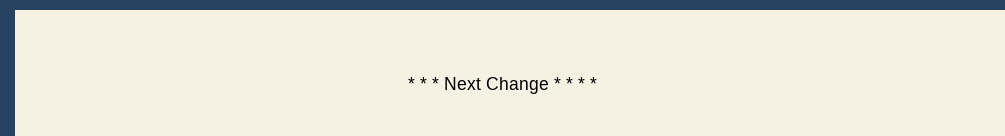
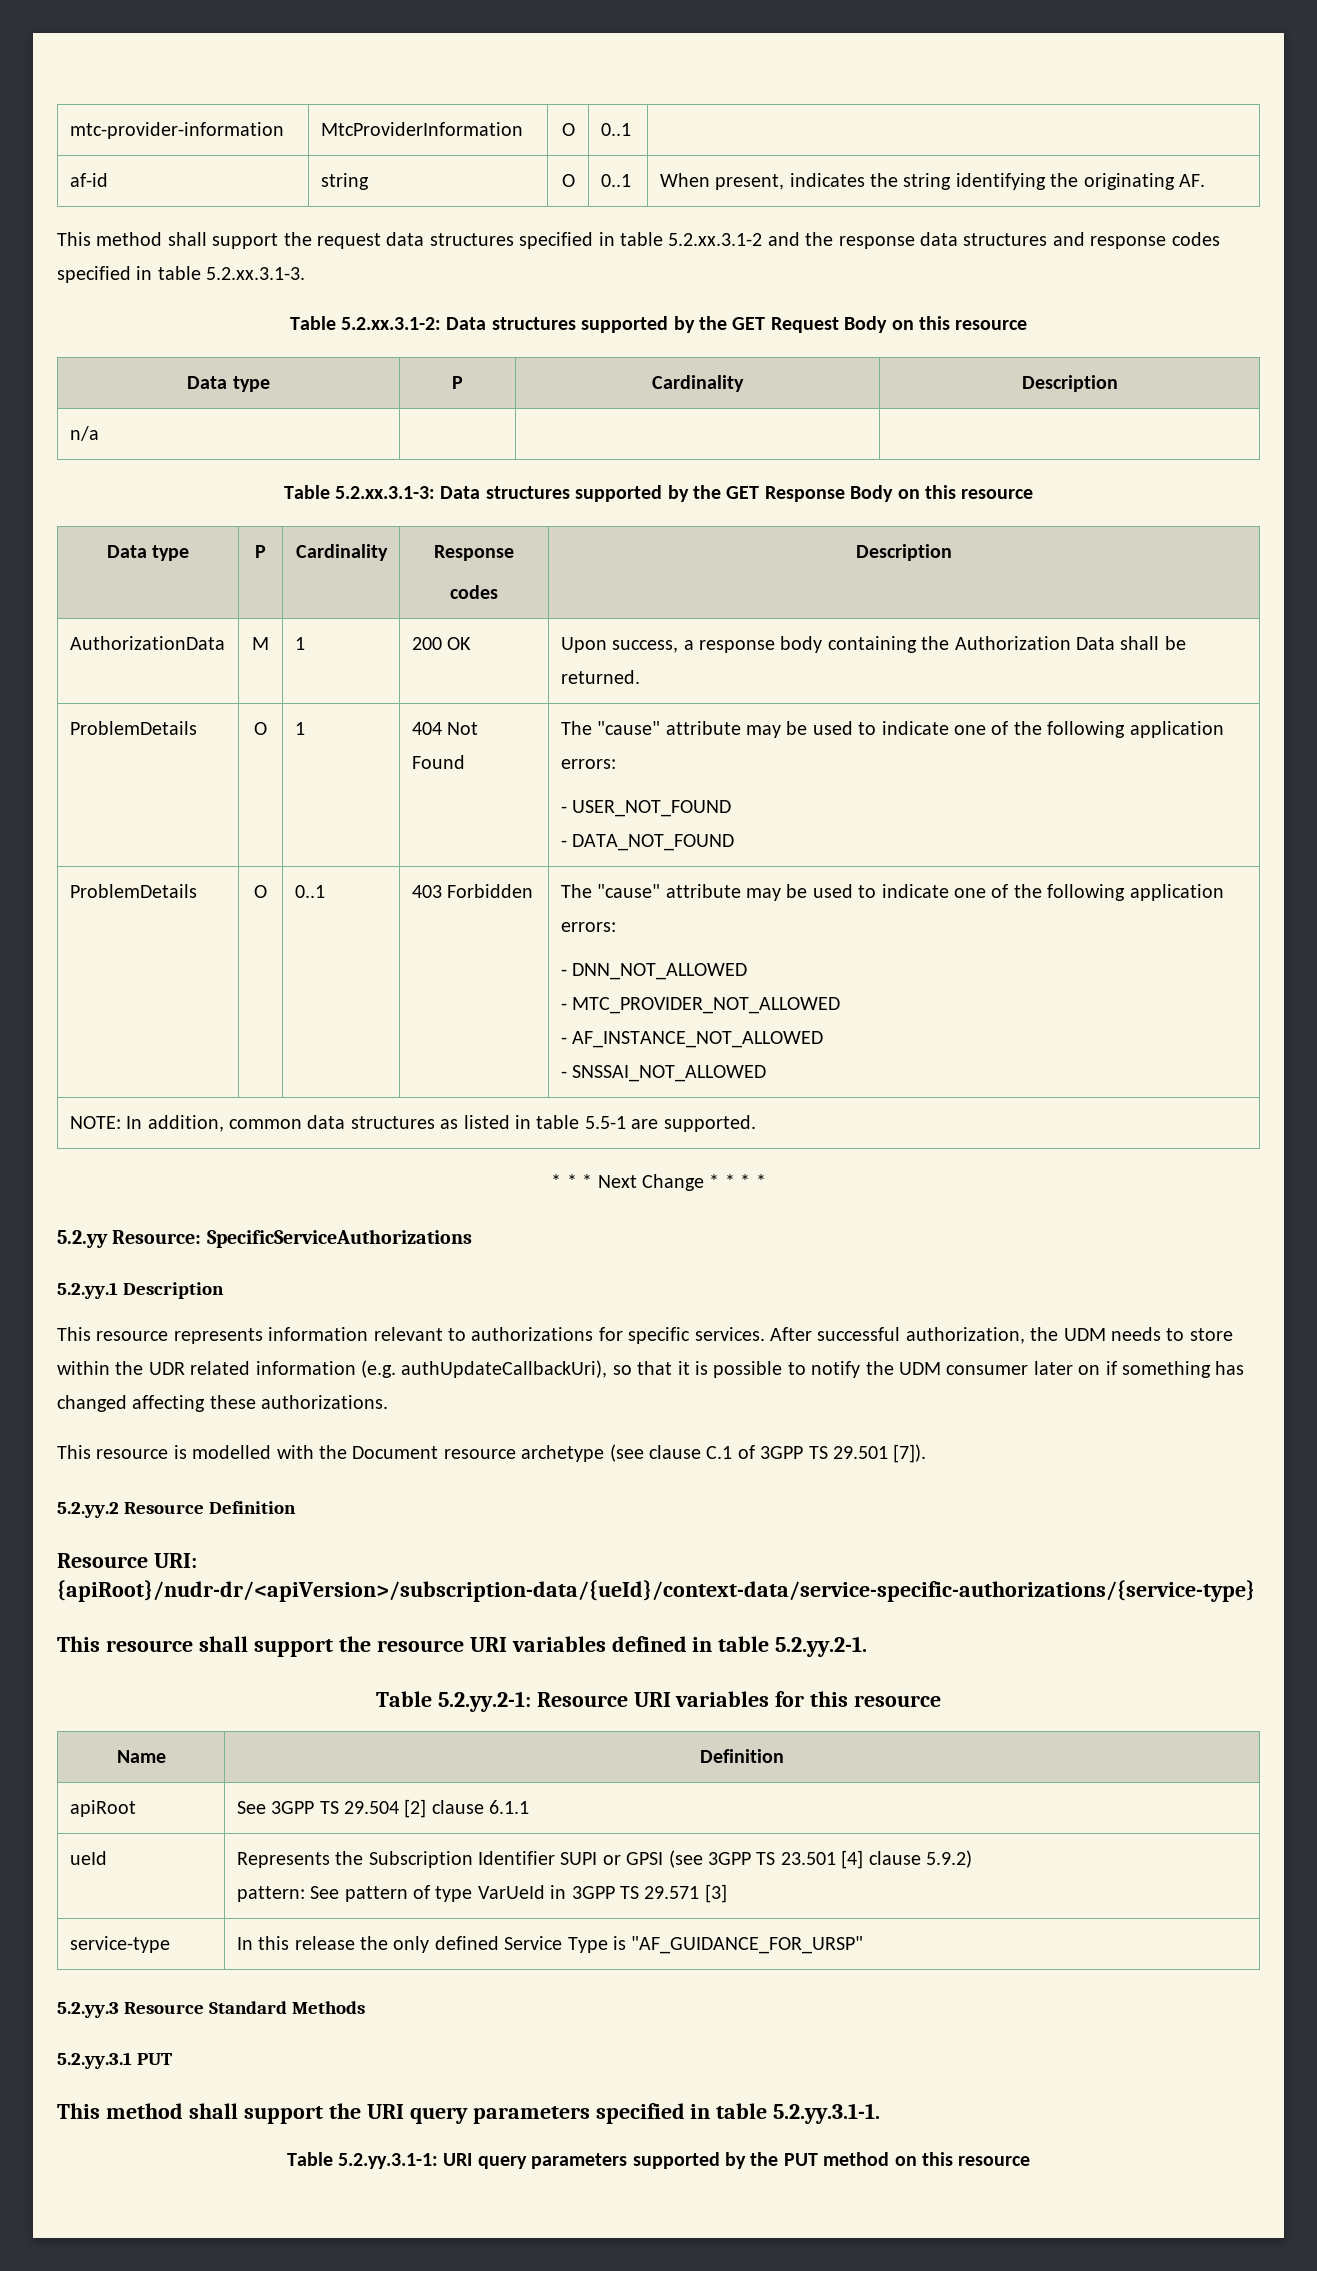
+ mtc-provider-information | MtcProviderInformation | O | 0..1 |
+ af-id | string | O | 0..1 | When present, indicates the string identifying the originating AF.
+ This method shall support the request data structures specified in table 5.2.xx.3.1-2 and the response data structures and response codes specified in table 5.2.xx.3.1-3.
+ Table 5.2.xx.3.1-2: Data structures supported by the GET Request Body on this resource
+ Data type | P | Cardinality | Description
+ n/a | | |
+ Table 5.2.xx.3.1-3: Data structures supported by the GET Response Body on this resource
+ Data type | P | Cardinality | Response
+ codes | Description
+ AuthorizationData | M | 1 | 200 OK | Upon success, a response body containing the Authorization Data shall be returned.
+ ProblemDetails | O | 1 | 404 Not Found | The "cause" attribute may be used to indicate one of the following application errors:
+ - USER_NOT_FOUND
+ - DATA_NOT_FOUND
+ ProblemDetails | O | 0..1 | 403 Forbidden | The "cause" attribute may be used to indicate one of the following application errors:
+ - DNN_NOT_ALLOWED
+ - MTC_PROVIDER_NOT_ALLOWED
+ - AF_INSTANCE_NOT_ALLOWED
+ - SNSSAI_NOT_ALLOWED
+ NOTE: In addition, common data structures as listed in table 5.5-1 are supported.
+ 5.2.yy Resource: SpecificServiceAuthorizations
+ 5.2.yy.1 Description
+ This resource represents information relevant to authorizations for specific services. After successful authorization, the UDM needs to store within the UDR related information (e.g. authUpdateCallbackUri), so that it is possible to notify the UDM consumer later on if something has changed affecting these authorizations.
+ This resource is modelled with the Document resource archetype (see clause C.1 of 3GPP TS 29.501 [7]).
+ 5.2.yy.2 Resource Definition
+ Resource URI: {apiRoot}/nudr-dr/<apiVersion>/subscription-data/{ueId}/context-data/service-specific-authorizations/{service-type}
+ This resource shall support the resource URI variables defined in table 5.2.yy.2-1.
+ Table 5.2.yy.2-1: Resource URI variables for this resource
+ Name | Definition
+ apiRoot | See 3GPP TS 29.504 [2] clause 6.1.1
+ ueId | Represents the Subscription Identifier SUPI or GPSI (see 3GPP TS 23.501 [4] clause 5.9.2)
+ pattern: See pattern of type VarUeId in 3GPP TS 29.571 [3]
+ service-type | In this release the only defined Service Type is "AF_GUIDANCE_FOR_URSP"
+ 5.2.yy.3 Resource Standard Methods
+ 5.2.yy.3.1 PUT
+ This method shall support the URI query parameters specified in table 5.2.yy.3.1-1.
+ Table 5.2.yy.3.1-1: URI query parameters supported by the PUT method on this resource

